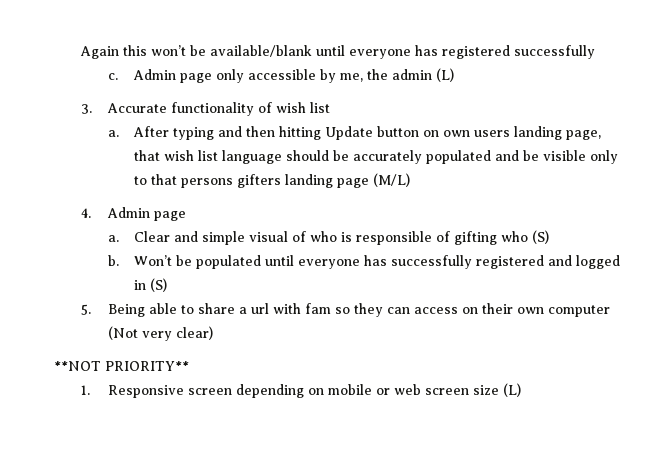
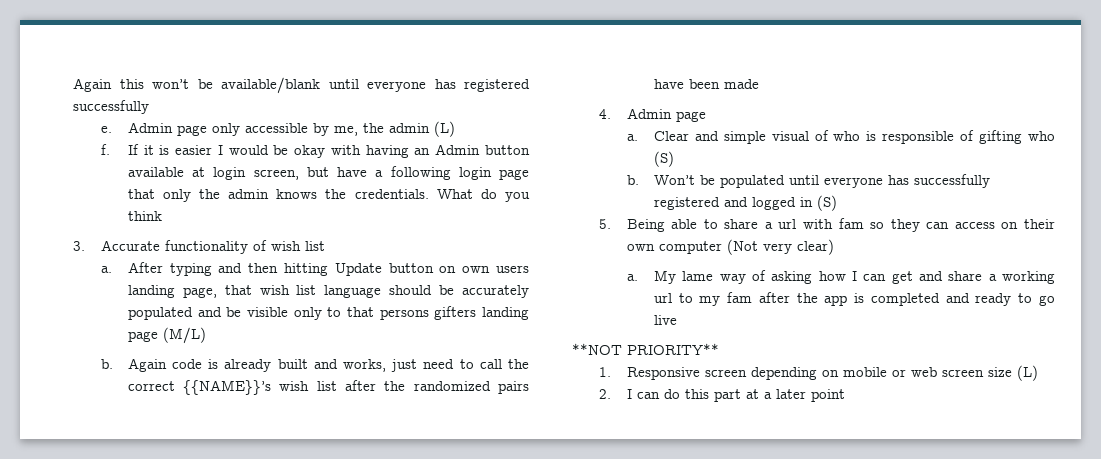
- c.
+ e.
+ f. If it is easier I would be okay with having an Admin button available at login screen, but have a following login page that only the admin knows the credentials. What do you think
+ b. Again code is already built and works, just need to call the correct {{NAME}}’s wish list after the randomized pairs have been made
+ a. My lame way of asking how I can get and share a working url to my fam after the app is completed and ready to go live
+ 2. I can do this part at a later point

